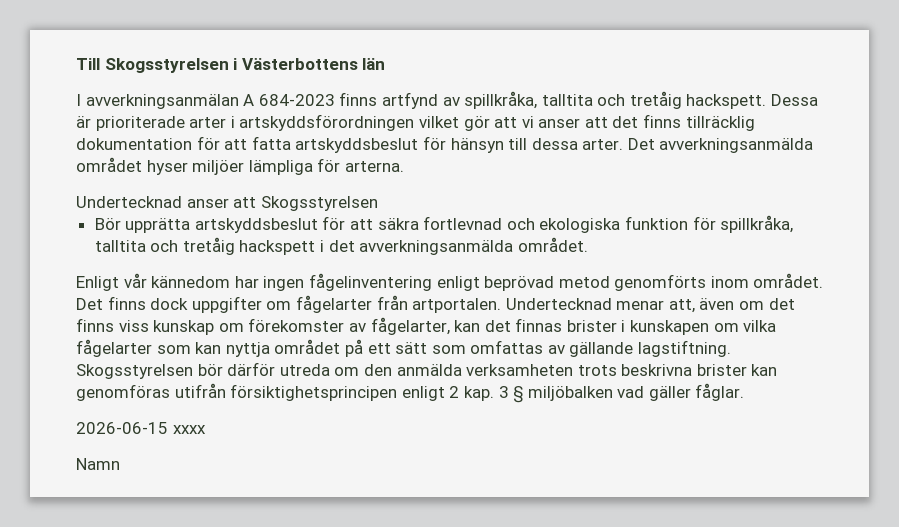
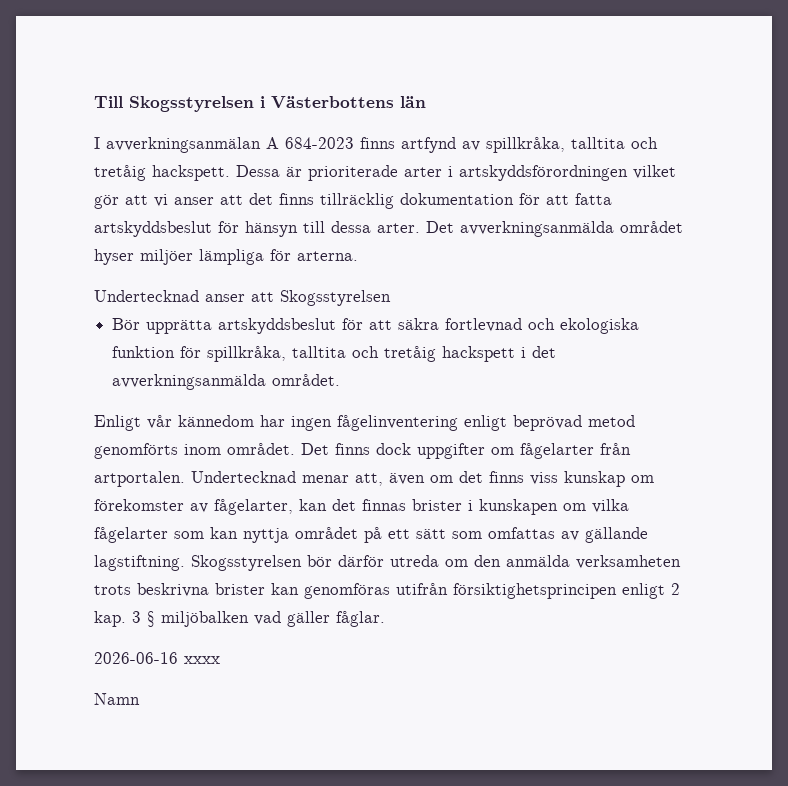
- 2026-06-15 xxxx
+ 2026-06-16 xxxx

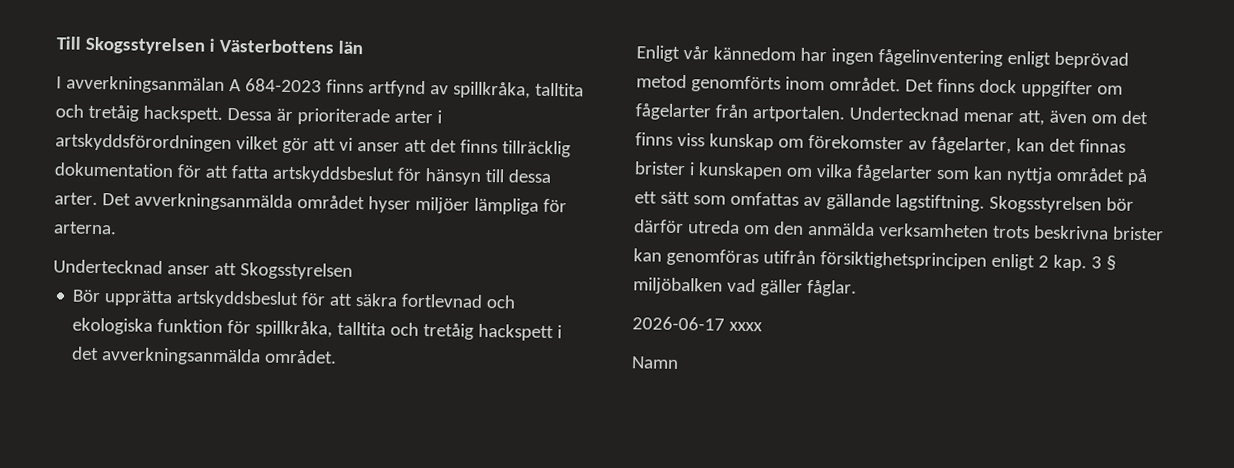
- 2026-06-16 xxxx
+ 2026-06-17 xxxx

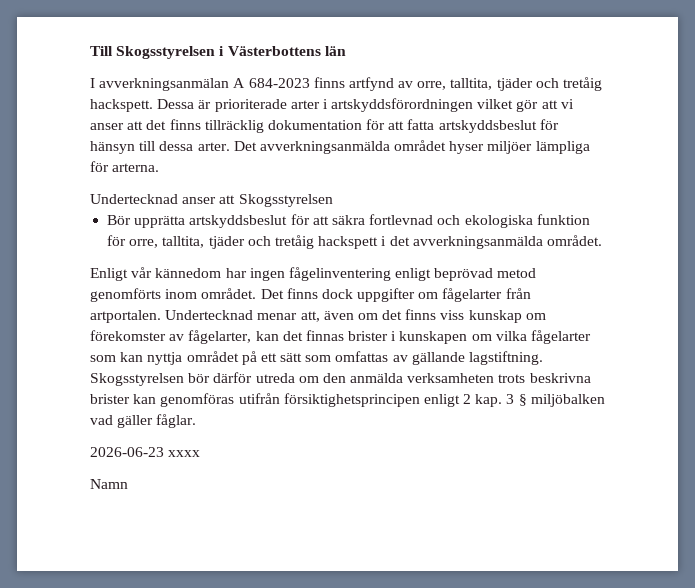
- I avverkningsanmälan A 684-2023 finns artfynd av spillkråka, talltita och tretåig hackspett.
+ I avverkningsanmälan A 684-2023 finns artfynd av orre, talltita, tjäder och tretåig hackspett.
- Bör upprätta artskyddsbeslut för att säkra fortlevnad och ekologiska funktion för spillkråka, talltita och tretåig hackspett i det avverkningsanmälda området.
+ Bör upprätta artskyddsbeslut för att säkra fortlevnad och ekologiska funktion för orre, talltita, tjäder och tretåig hackspett i det avverkningsanmälda området.
- 2026-06-17 xxxx
+ 2026-06-23 xxxx

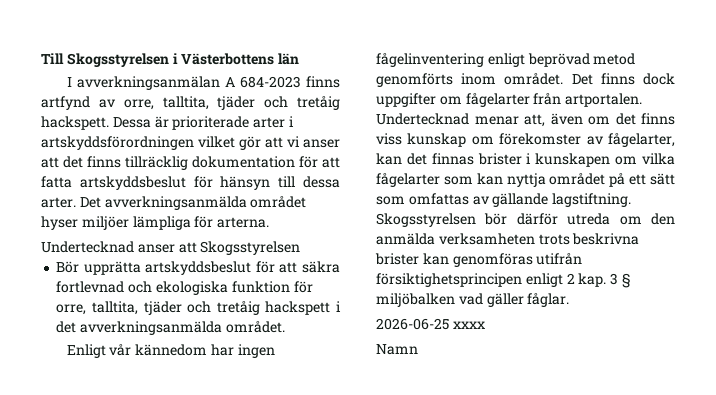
- 2026-06-23 xxxx
+ 2026-06-25 xxxx

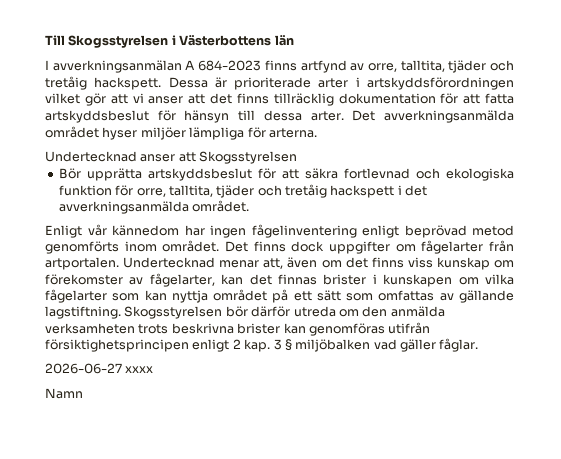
- 2026-06-25 xxxx
+ 2026-06-27 xxxx

